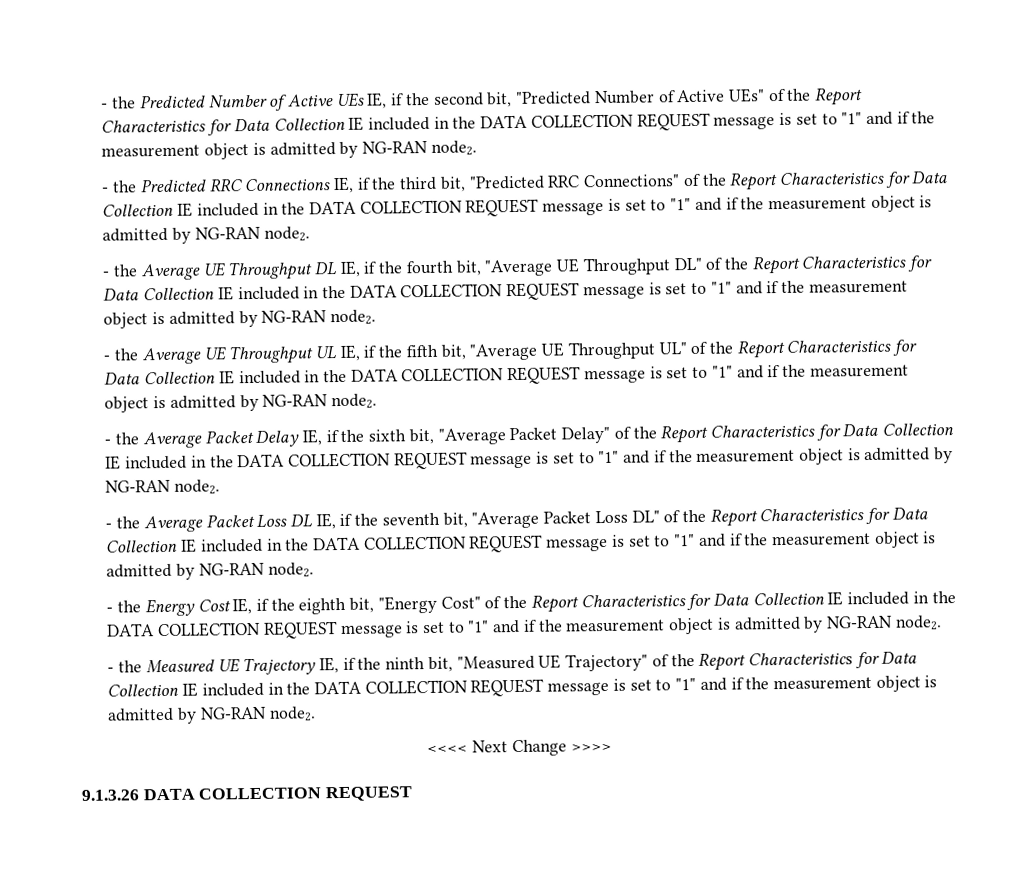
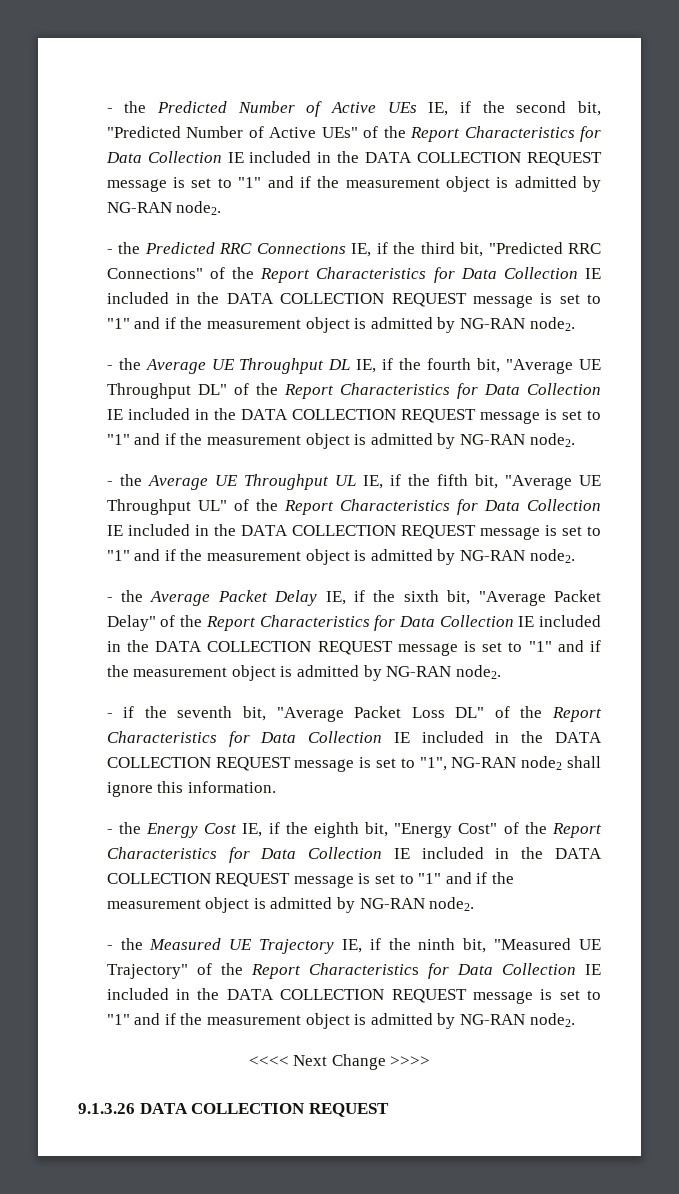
- - the Average Packet Loss DL IE, if the seventh bit, "Average Packet Loss DL" of the Report Characteristics for Data Collection IE included in the DATA COLLECTION REQUEST message is set to "1" and if the measurement object is admitted by NG-RAN node2.
+ - if the seventh bit, "Average Packet Loss DL" of the Report Characteristics for Data Collection IE included in the DATA COLLECTION REQUEST message is set to "1", NG-RAN node2 shall ignore this information.

